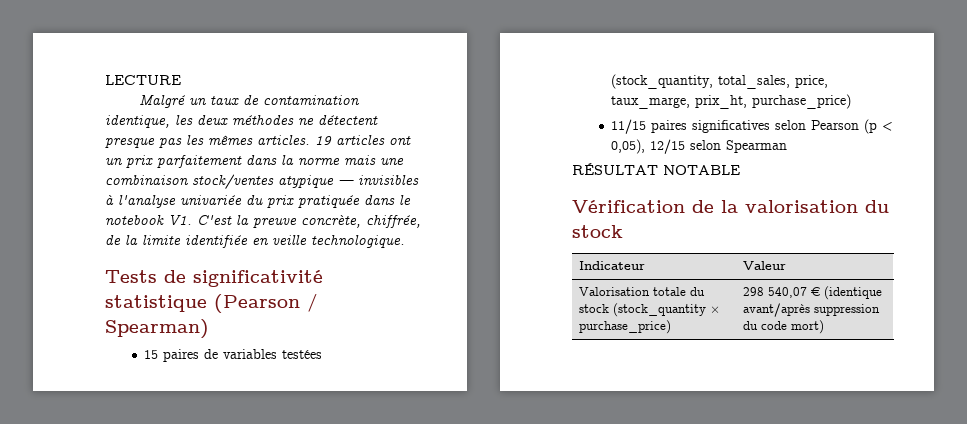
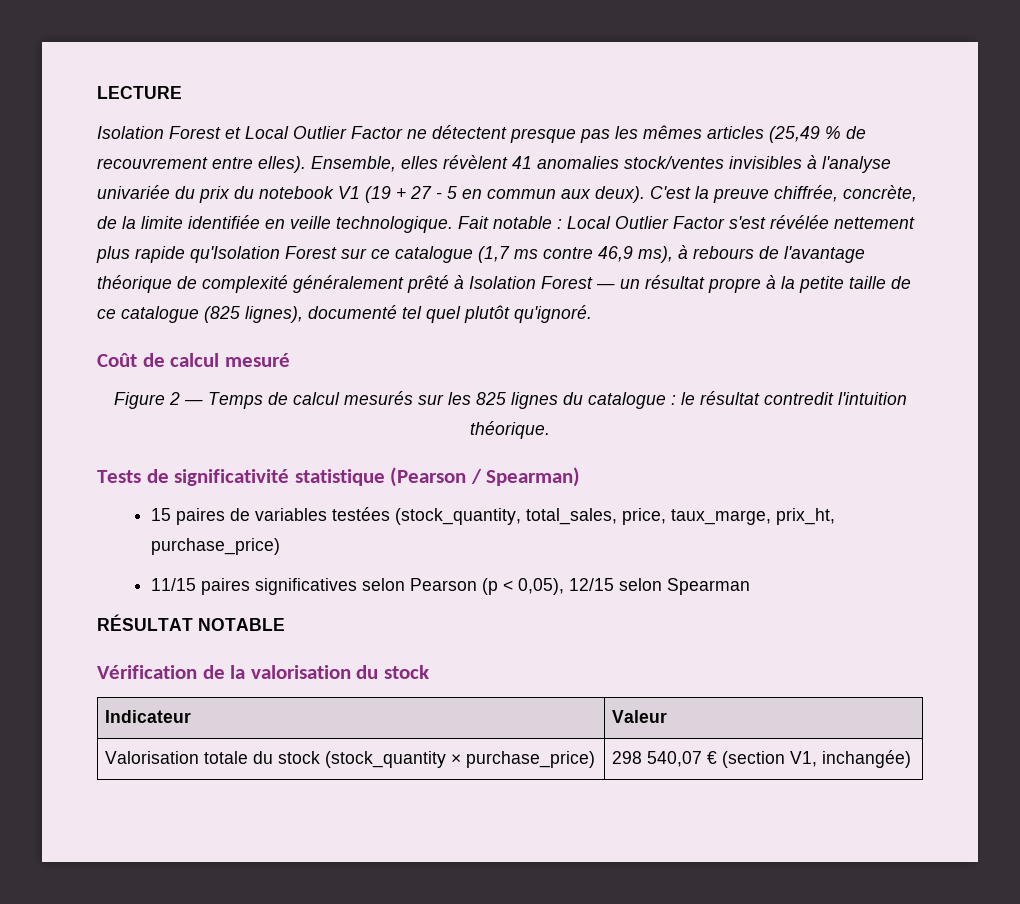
- Malgré un taux de contamination identique, les deux méthodes ne détectent presque pas les mêmes articles. 19 articles ont un prix parfaitement dans la norme mais une combinaison stock/ventes atypique — invisibles à l'analyse univariée du prix pratiquée dans le notebook V1. C'est la preuve concrète, chiffrée, de la limite identifiée en veille technologique.
+ Isolation Forest et Local Outlier Factor ne détectent presque pas les mêmes articles (25,49 % de recouvrement entre elles). Ensemble, elles révèlent 41 anomalies stock/ventes invisibles à l'analyse univariée du prix du notebook V1 (19 + 27 - 5 en commun aux deux). C'est la preuve chiffrée, concrète, de la limite identifiée en veille technologique. Fait notable : Local Outlier Factor s'est révélée nettement plus rapide qu'Isolation Forest sur ce catalogue (1,7 ms contre 46,9 ms), à rebours de l'avantage théorique de complexité généralement prêté à Isolation Forest — un résultat propre à la petite taille de ce catalogue (825 lignes), documenté tel quel plutôt qu'ignoré.
+ Coût de calcul mesuré
+ Figure 2 — Temps de calcul mesurés sur les 825 lignes du catalogue : le résultat contredit l'intuition théorique.
- Valorisation totale du stock (stock_quantity × purchase_price) | 298 540,07 € (identique avant/après suppression du code mort)
+ Valorisation totale du stock (stock_quantity × purchase_price) | 298 540,07 € (section V1, inchangée)

